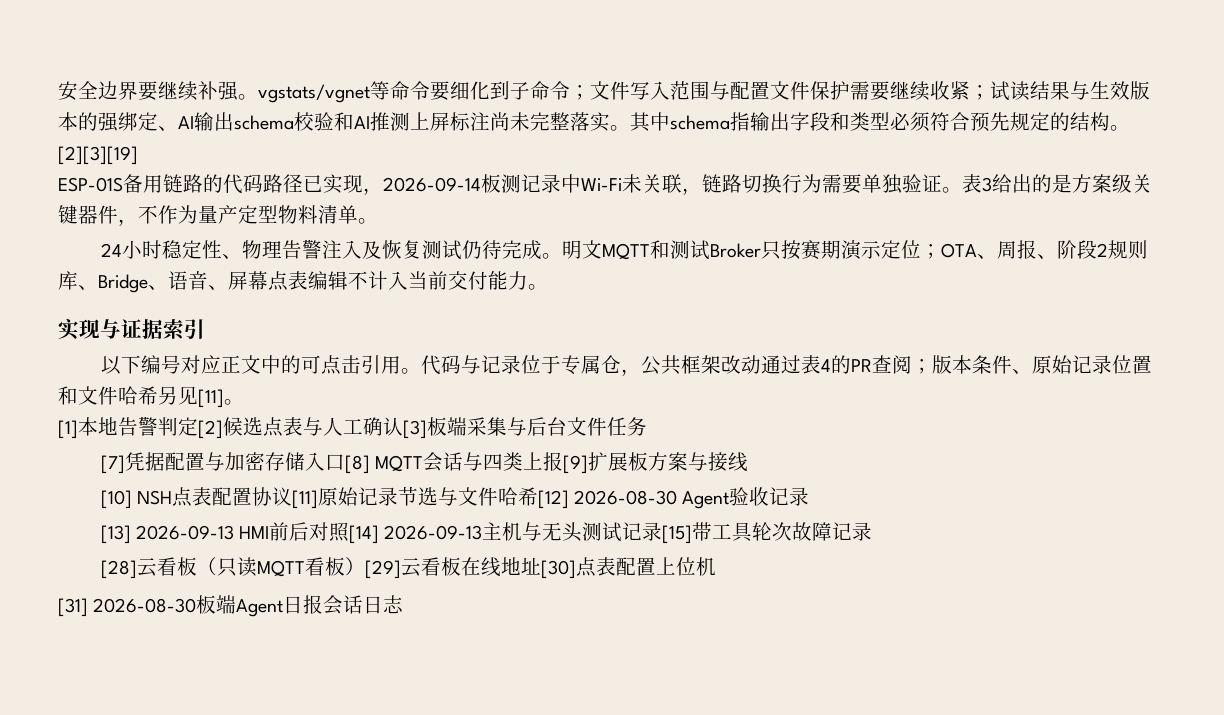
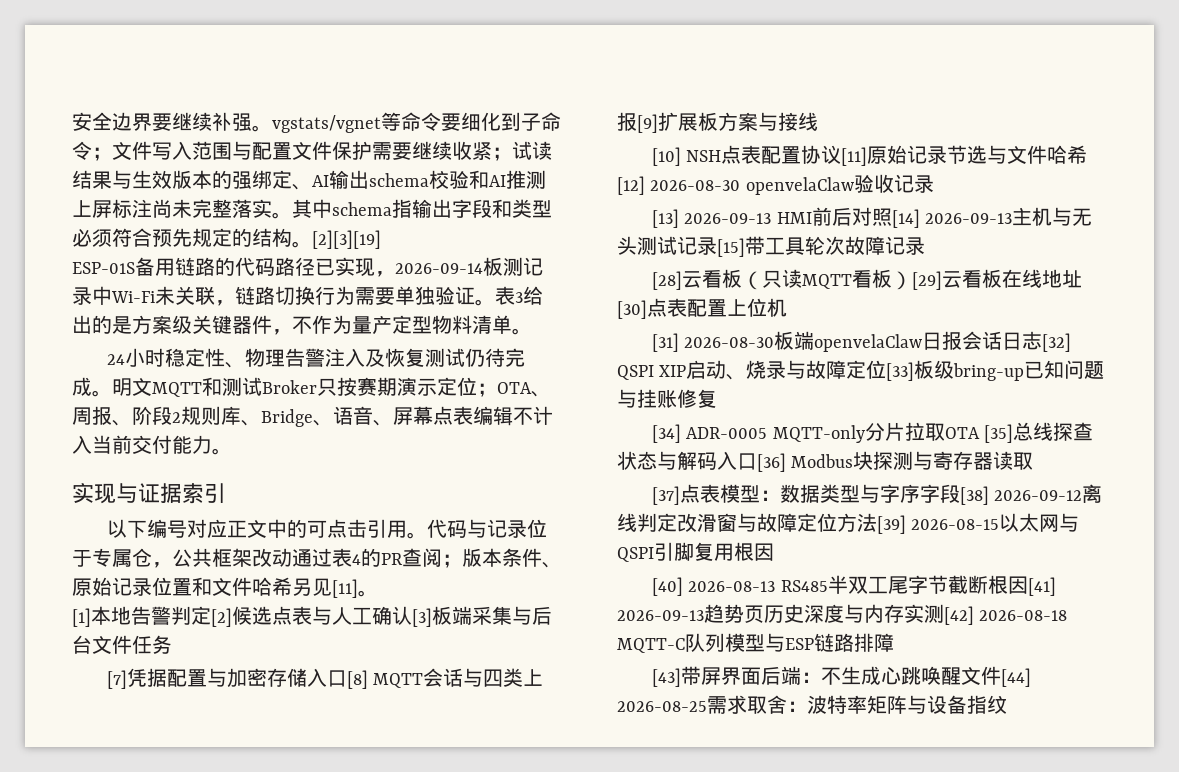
- [10] NSH点表配置协议[11]原始记录节选与文件哈希[12] 2026-08-30 Agent验收记录
+ [10] NSH点表配置协议[11]原始记录节选与文件哈希[12] 2026-08-30 openvelaClaw验收记录
- [31] 2026-08-30板端Agent日报会话日志
+ [31] 2026-08-30板端openvelaClaw日报会话日志[32] QSPI XIP启动、烧录与故障定位[33]板级bring-up已知问题与挂账修复
+ [34] ADR-0005 MQTT-only分片拉取OTA [35]总线探查状态与解码入口[36] Modbus块探测与寄存器读取
+ [37]点表模型：数据类型与字序字段[38] 2026-09-12离线判定改滑窗与故障定位方法[39] 2026-08-15以太网与QSPI引脚复用根因
+ [40] 2026-08-13 RS485半双工尾字节截断根因[41] 2026-09-13趋势页历史深度与内存实测[42] 2026-08-18 MQTT-C队列模型与ESP链路排障
+ [43]带屏界面后端：不生成心跳唤醒文件[44] 2026-08-25需求取舍：波特率矩阵与设备指纹

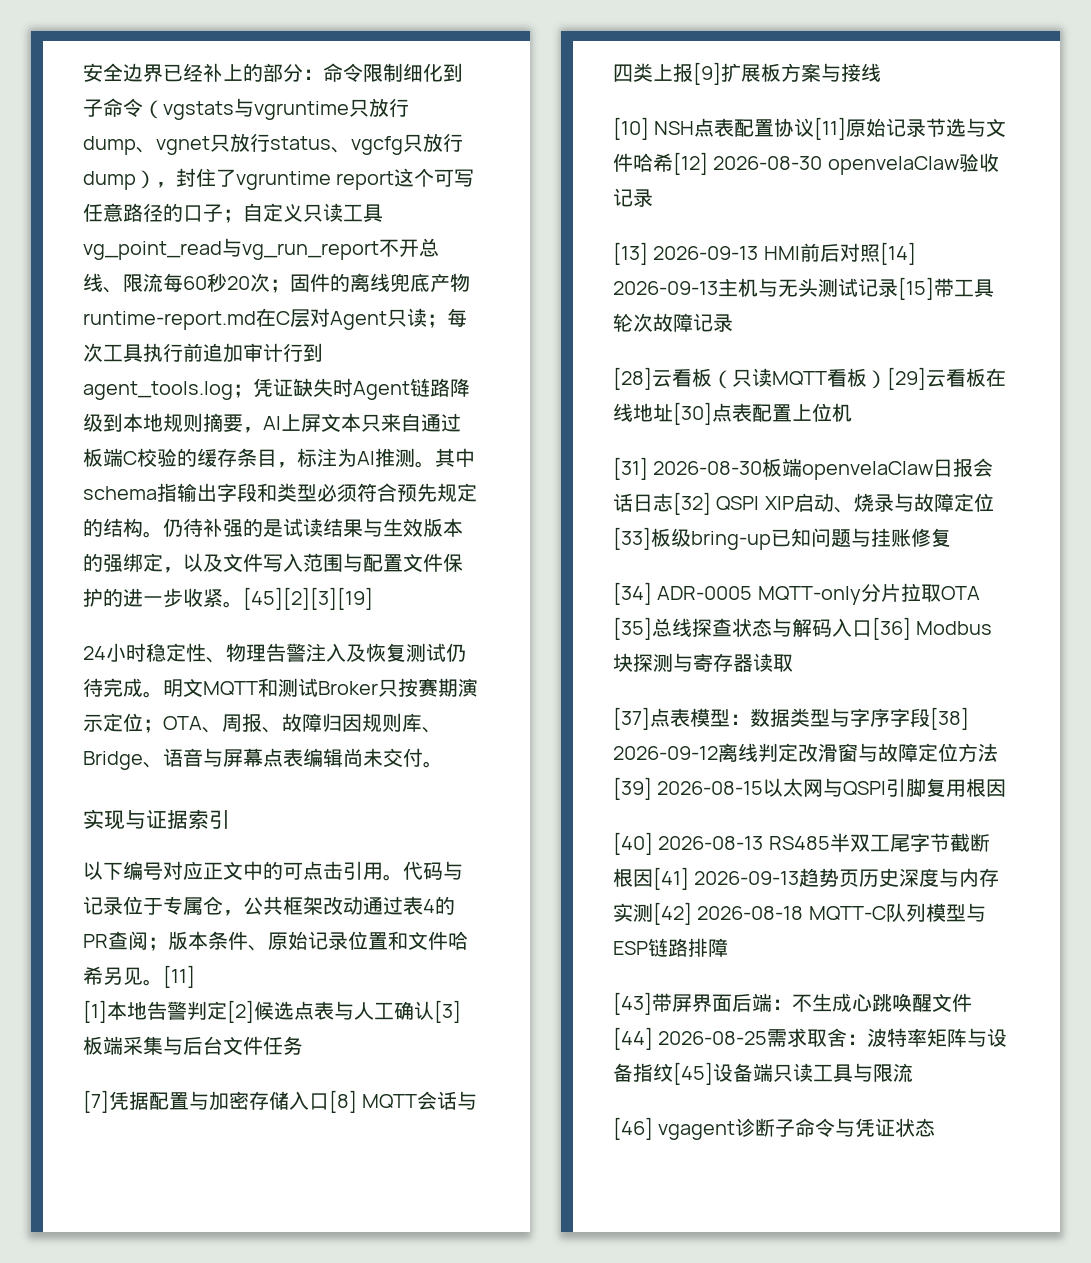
- 安全边界要继续补强。vgstats/vgnet等命令要细化到子命令；文件写入范围与配置文件保护需要继续收紧；试读结果与生效版本的强绑定、AI输出schema校验和AI推测上屏标注尚未完整落实。
+ 安全边界已经补上的部分：命令限制细化到子命令（vgstats与vgruntime只放行dump、vgnet只放行status、vgcfg只放行dump），封住了vgruntime report这个可写任意路径的口子；自定义只读工具vg_point_read与vg_run_report不开总线、限流每60秒20次；固件的离线兜底产物runtime-report.md在C层对Agent只读；每次工具执行前追加审计行到agent_tools.log；凭证缺失时Agent链路降级到本地规则摘要，AI上屏文本只来自通过板端C校验的缓存条目，标注为AI推测。
- [2][3][19]
- ESP-01S备用链路的代码路径已实现，2026-09-14板测记录中Wi-Fi未关联，链路切换行为需要单独验证。表3给出的是方案级关键器件，不作为量产定型物料清单。
+ 仍待补强的是试读结果与生效版本的强绑定，以及文件写入范围与配置文件保护的进一步收紧。[45][2][3][19]
- 明文MQTT和测试Broker只按赛期演示定位；OTA、周报、阶段2规则库、Bridge、语音、屏幕点表编辑不计入当前交付能力。
+ 明文MQTT和测试Broker只按赛期演示定位；OTA、周报、故障归因规则库、Bridge、语音与屏幕点表编辑尚未交付。
- 代码与记录位于专属仓，公共框架改动通过表4的PR查阅；版本条件、原始记录位置和文件哈希另见[11]。
+ 代码与记录位于专属仓，公共框架改动通过表4的PR查阅；版本条件、原始记录位置和文件哈希另见。[11]
- [43]带屏界面后端：不生成心跳唤醒文件[44] 2026-08-25需求取舍：波特率矩阵与设备指纹
+ [43]带屏界面后端：不生成心跳唤醒文件[44] 2026-08-25需求取舍：波特率矩阵与设备指纹[45]设备端只读工具与限流
+ [46] vgagent诊断子命令与凭证状态

